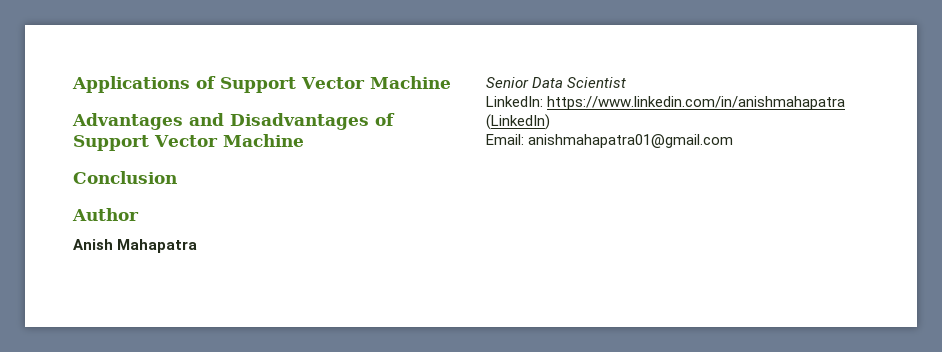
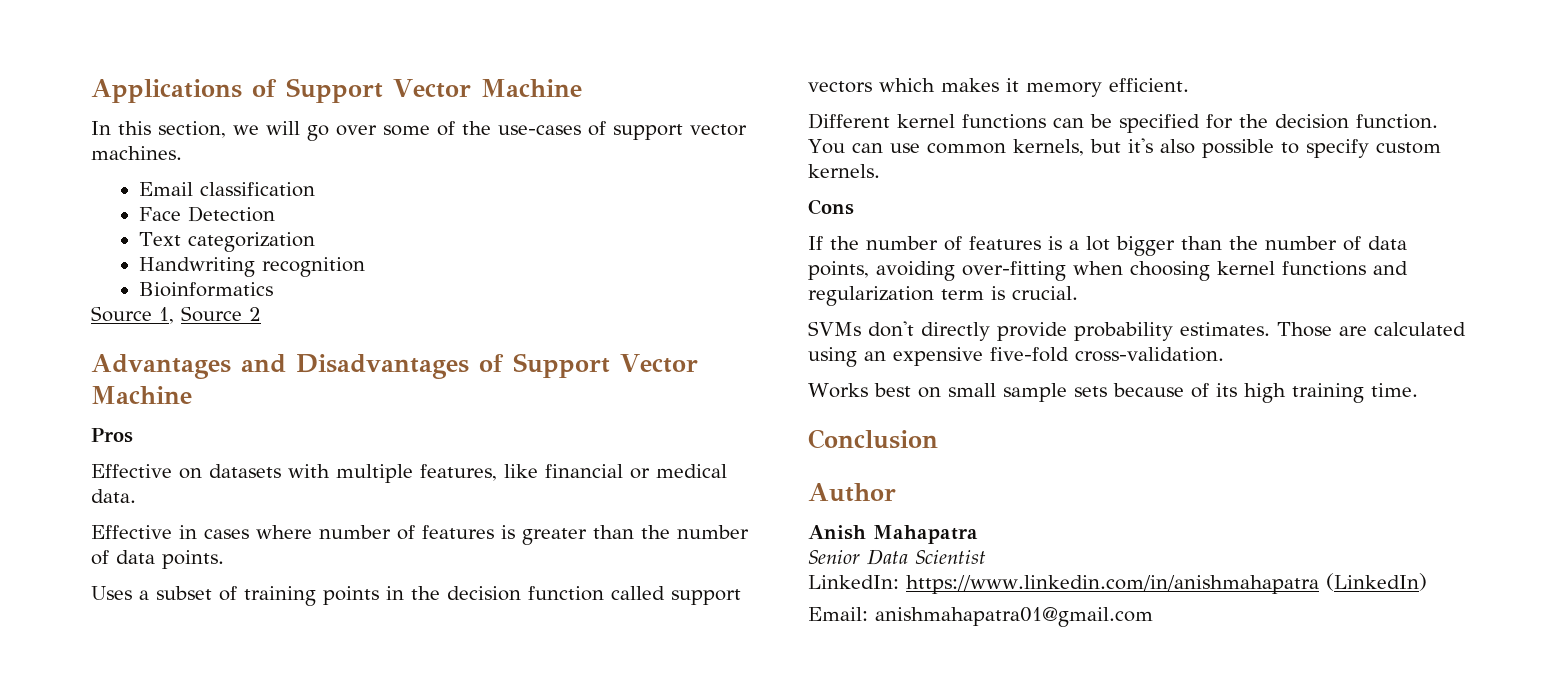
+ In this section, we will go over some of the use-cases of support vector machines.
+ Email classification
+ Face Detection
+ Text categorization
+ Handwriting recognition
+ Bioinformatics
+ Source 1, Source 2
+ Pros
+ Effective on datasets with multiple features, like financial or medical data.
+ Effective in cases where number of features is greater than the number of data points.
+ Uses a subset of training points in the decision function called support vectors which makes it memory efficient.
+ Different kernel functions can be specified for the decision function. You can use common kernels, but it's also possible to specify custom kernels.
+ Cons
+ If the number of features is a lot bigger than the number of data points, avoiding over-fitting when choosing kernel functions and regularization term is crucial.
+ SVMs don't directly provide probability estimates. Those are calculated using an expensive five-fold cross-validation.
+ Works best on small sample sets because of its high training time.

